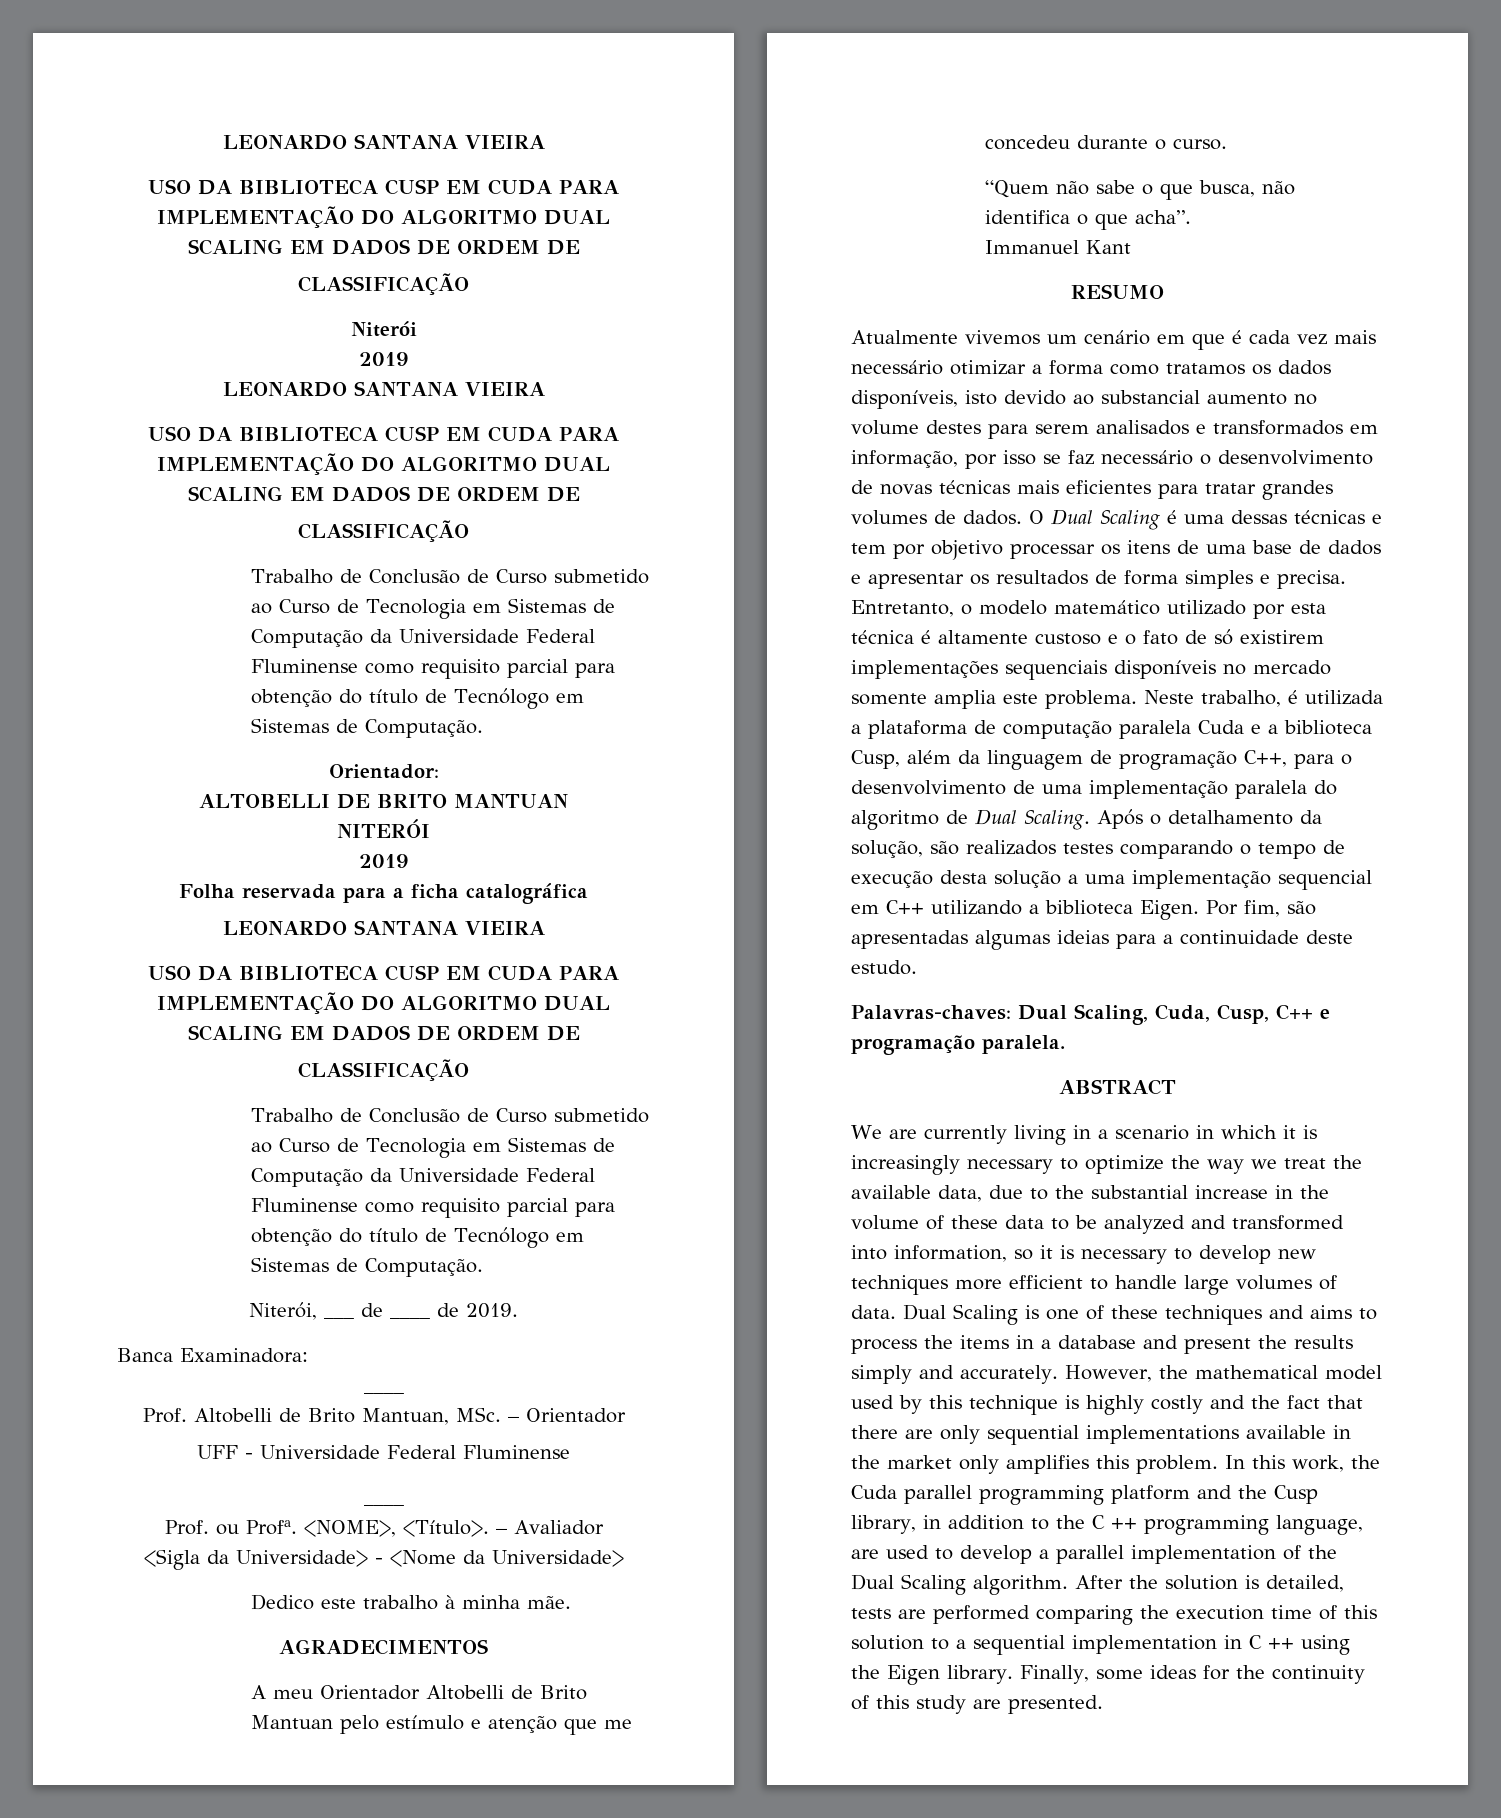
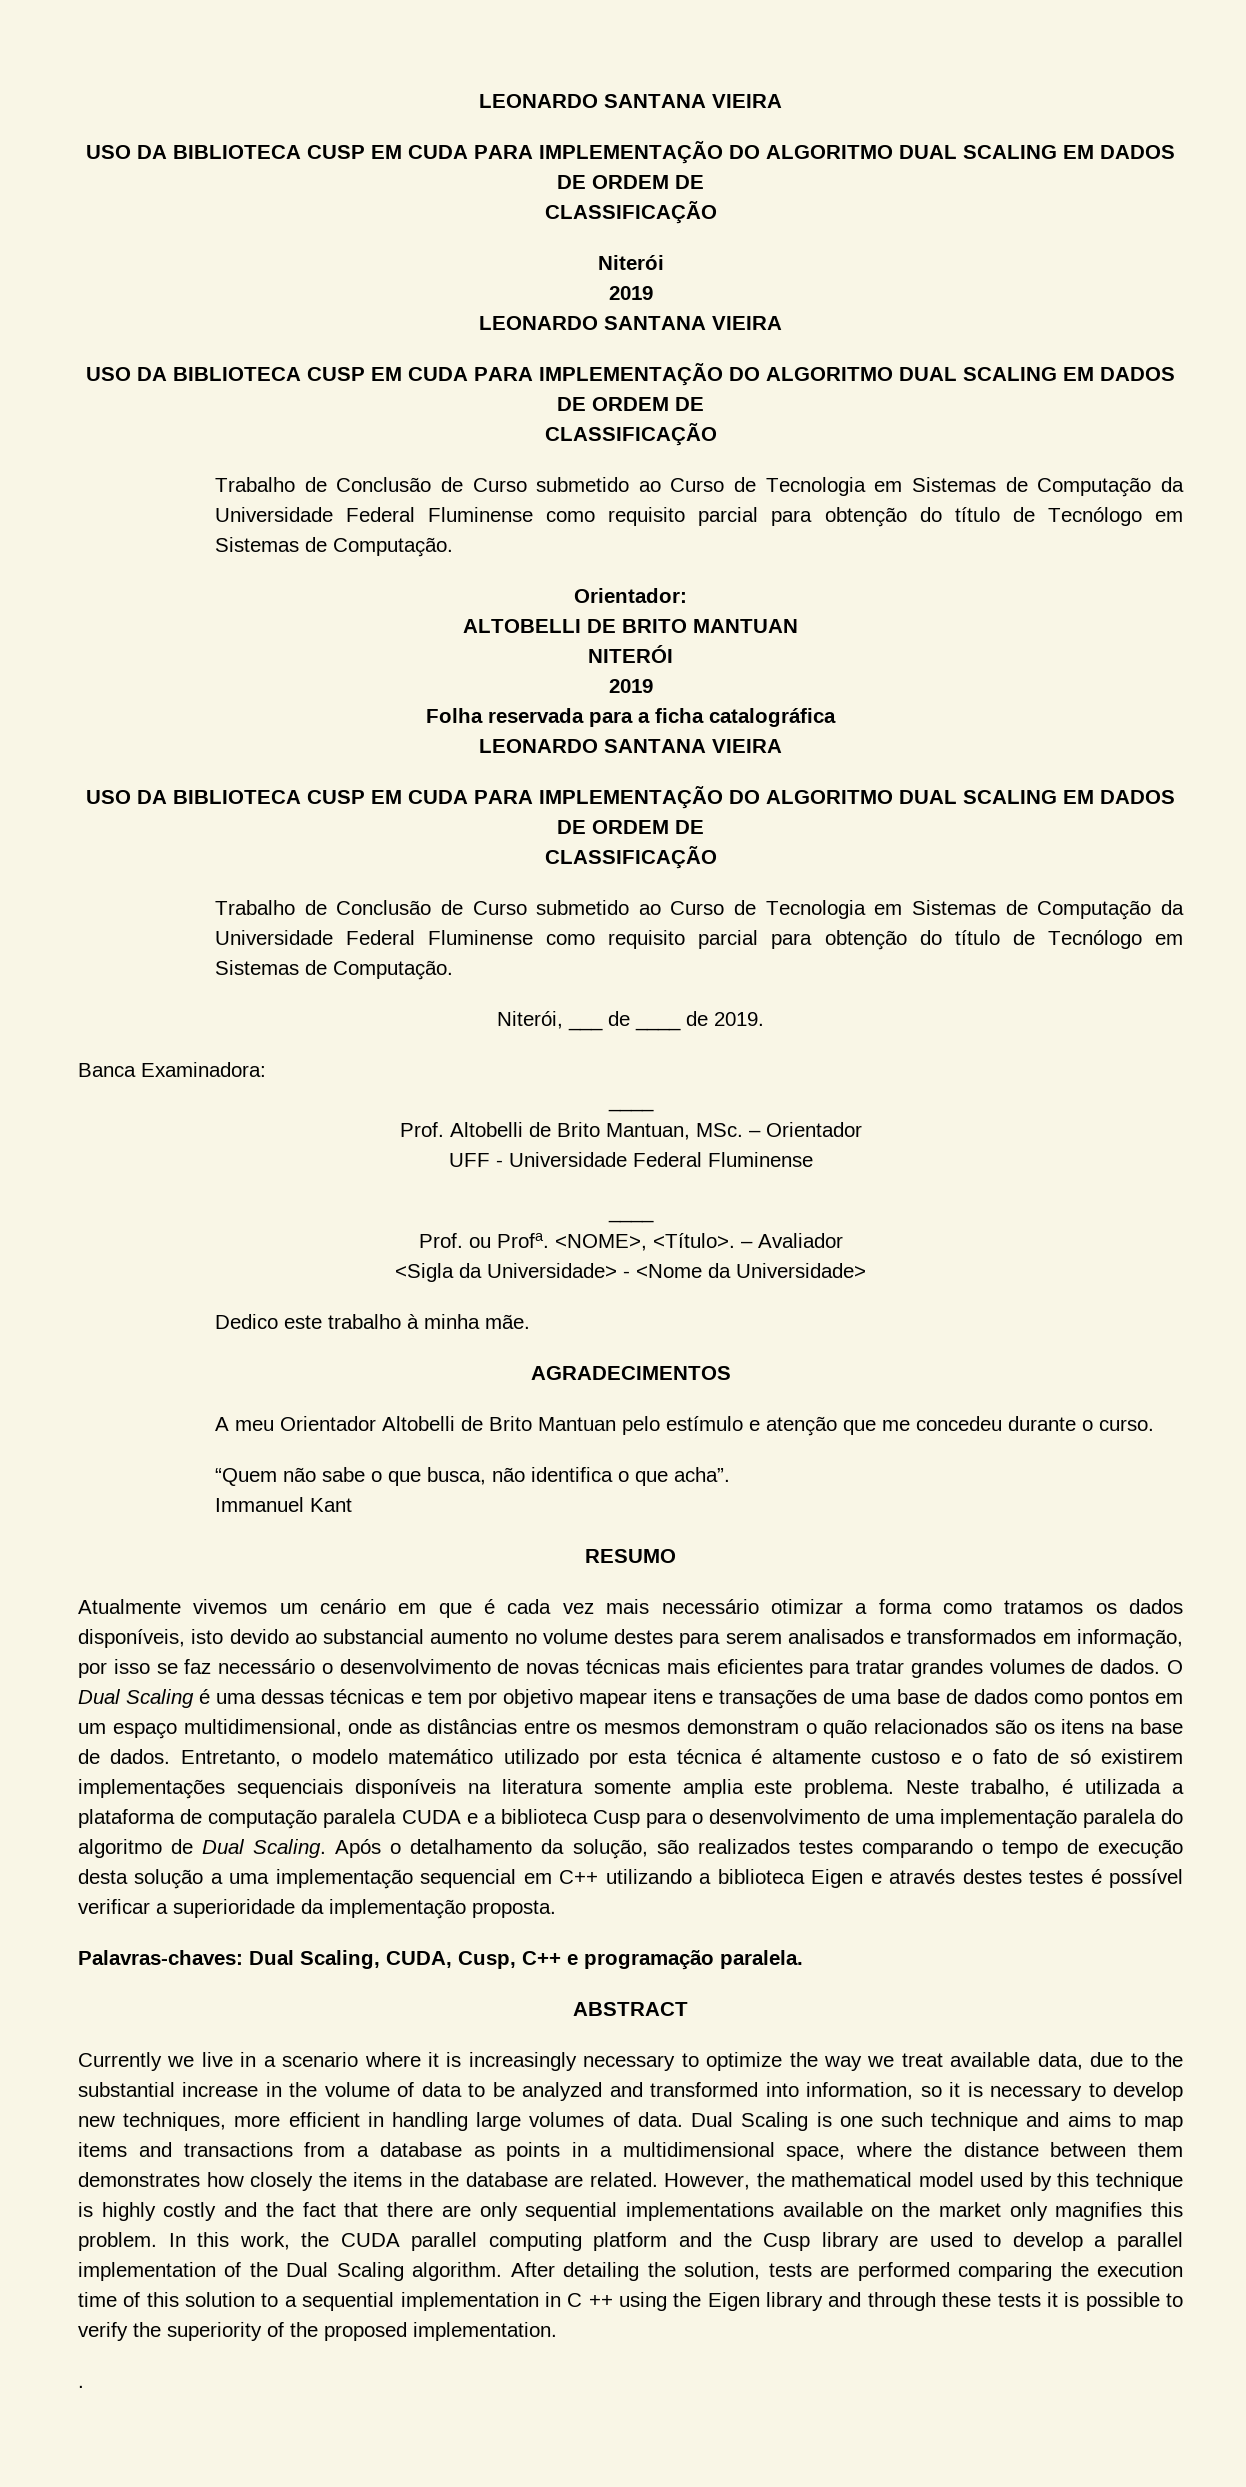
- O Dual Scaling é uma dessas técnicas e tem por objetivo processar os itens de uma base de dados e apresentar os resultados de forma simples e precisa.
+ O Dual Scaling é uma dessas técnicas e tem por objetivo mapear itens e transações de uma base de dados como pontos em um espaço multidimensional, onde as distâncias entre os mesmos demonstram o quão relacionados são os itens na base de dados.
- Entretanto, o modelo matemático utilizado por esta técnica é altamente custoso e o fato de só existirem implementações sequenciais disponíveis no mercado somente amplia este problema.
+ Entretanto, o modelo matemático utilizado por esta técnica é altamente custoso e o fato de só existirem implementações sequenciais disponíveis na literatura somente amplia este problema.
- Neste trabalho, é utilizada a plataforma de computação paralela Cuda e a biblioteca Cusp, além da linguagem de programação C++, para o desenvolvimento de uma implementação paralela do algoritmo de Dual Scaling.
+ Neste trabalho, é utilizada a plataforma de computação paralela CUDA e a biblioteca Cusp para o desenvolvimento de uma implementação paralela do algoritmo de Dual Scaling.
- Após o detalhamento da solução, são realizados testes comparando o tempo de execução desta solução a uma implementação sequencial em C++ utilizando a biblioteca Eigen. Por fim, são apresentadas algumas ideias para a continuidade deste estudo.
+ Após o detalhamento da solução, são realizados testes comparando o tempo de execução desta solução a uma implementação sequencial em C++ utilizando a biblioteca Eigen e através destes testes é possível verificar a superioridade da implementação proposta.
- Palavras-chaves: Dual Scaling, Cuda, Cusp, C++ e programação paralela.
+ Palavras-chaves: Dual Scaling, CUDA, Cusp, C++ e programação paralela.
- We are currently living in a scenario in which it is increasingly necessary to optimize the way we treat the available data, due to the substantial increase in the volume of these data to be analyzed and transformed into information, so it is necessary to develop new techniques more efficient to handle large volumes of data.
+ Currently we live in a scenario where it is increasingly necessary to optimize the way we treat available data, due to the substantial increase in the volume of data to be analyzed and transformed into information, so it is necessary to develop new techniques, more efficient in handling large volumes of data.
- Dual Scaling is one of these techniques and aims to process the items in a database and present the results simply and accurately.
+ Dual Scaling is one such technique and aims to map items and transactions from a database as points in a multidimensional space, where the distance between them demonstrates how closely the items in the database are related.
- However, the mathematical model used by this technique is highly costly and the fact that there are only sequential implementations available in the market only amplifies this problem.
+ However, the mathematical model used by this technique is highly costly and the fact that there are only sequential implementations available on the market only magnifies this problem.
- In this work, the Cuda parallel programming platform and the Cusp library, in addition to the C ++ programming language, are used to develop a parallel implementation of the Dual Scaling algorithm.
+ In this work, the CUDA parallel computing platform and the Cusp library are used to develop a parallel implementation of the Dual Scaling algorithm.
- After the solution is detailed, tests are performed comparing the execution time of this solution to a sequential implementation in C ++ using the Eigen library. Finally, some ideas for the continuity of this study are presented.
+ After detailing the solution, tests are performed comparing the execution time of this solution to a sequential implementation in C ++ using the Eigen library and through these tests it is possible to verify the superiority of the proposed implementation.
+ .

